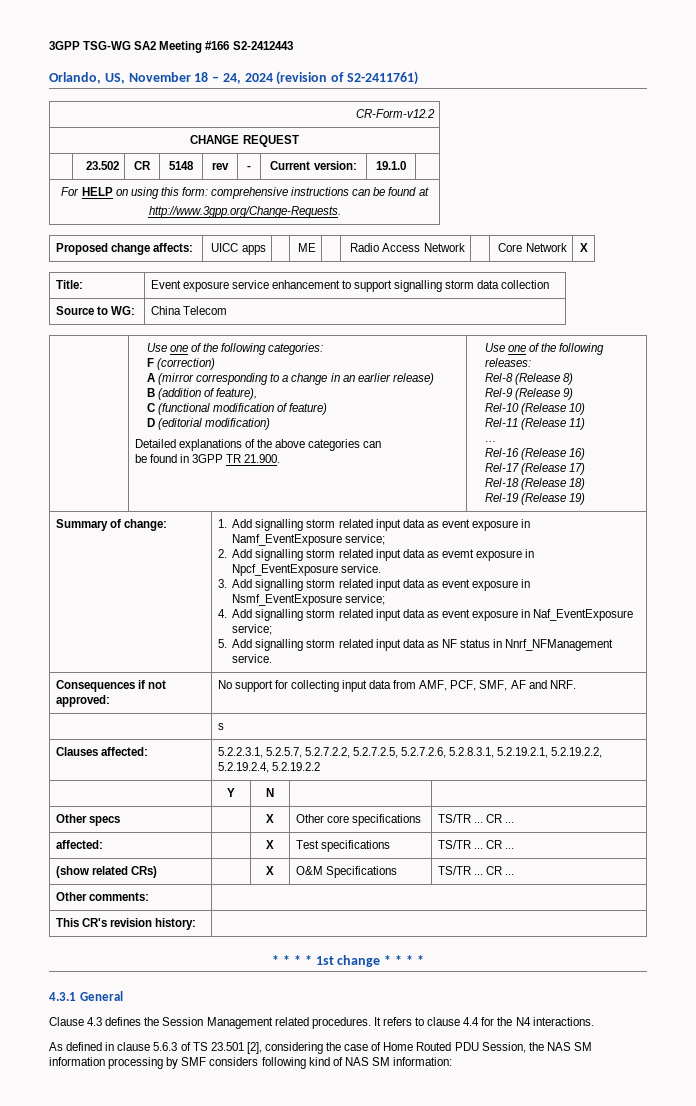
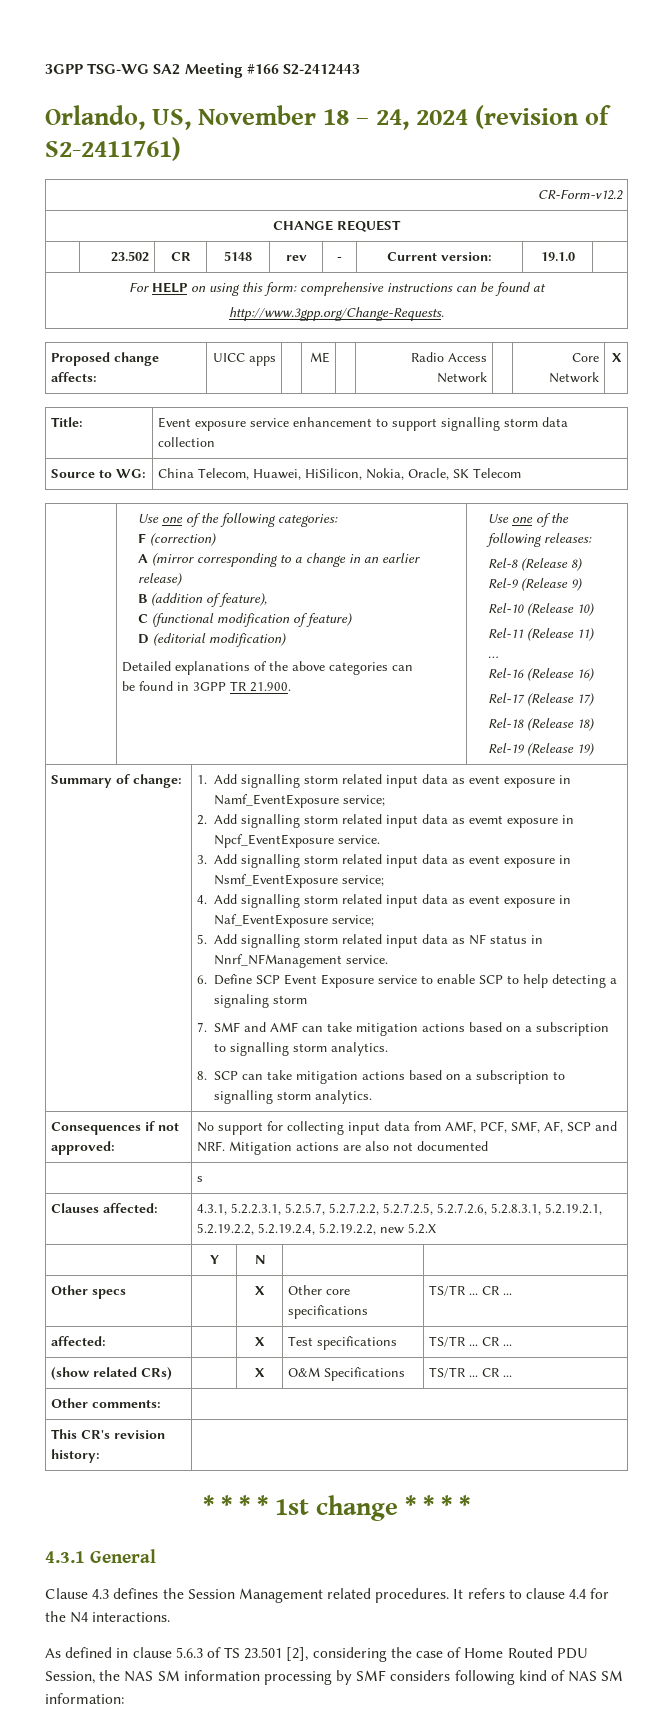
- Source to WG: | China Telecom
+ Source to WG: | China Telecom, Huawei, HiSilicon, Nokia, Oracle, SK Telecom
+ 6. Define SCP Event Exposure service to enable SCP to help detecting a signaling storm
+ 7. SMF and AMF can take mitigation actions based on a subscription to signalling storm analytics.
+ 8. SCP can take mitigation actions based on a subscription to signalling storm analytics.
- Consequences if not approved: | No support for collecting input data from AMF, PCF, SMF, AF and NRF.
+ Consequences if not approved: | No support for collecting input data from AMF, PCF, SMF, AF, SCP and NRF. Mitigation actions are also not documented
- Clauses affected: | 5.2.2.3.1, 5.2.5.7, 5.2.7.2.2, 5.2.7.2.5, 5.2.7.2.6, 5.2.8.3.1, 5.2.19.2.1, 5.2.19.2.2, 5.2.19.2.4, 5.2.19.2.2
+ Clauses affected: | 4.3.1, 5.2.2.3.1, 5.2.5.7, 5.2.7.2.2, 5.2.7.2.5, 5.2.7.2.6, 5.2.8.3.1, 5.2.19.2.1, 5.2.19.2.2, 5.2.19.2.4, 5.2.19.2.2, new 5.2.X

